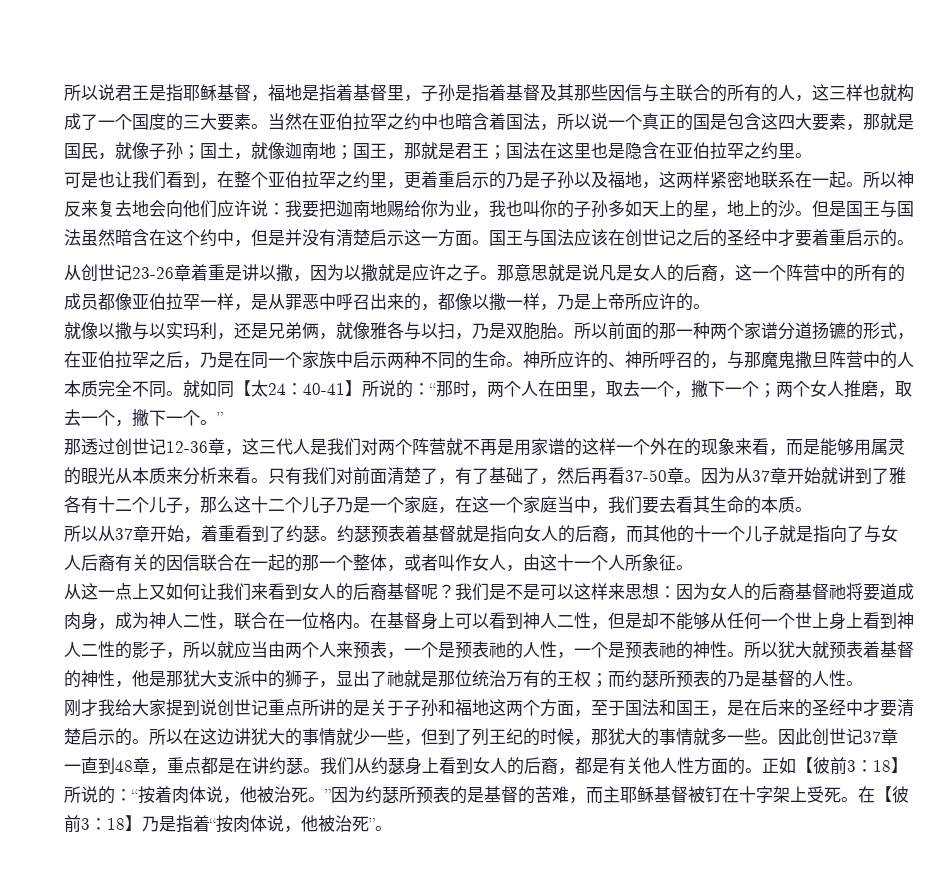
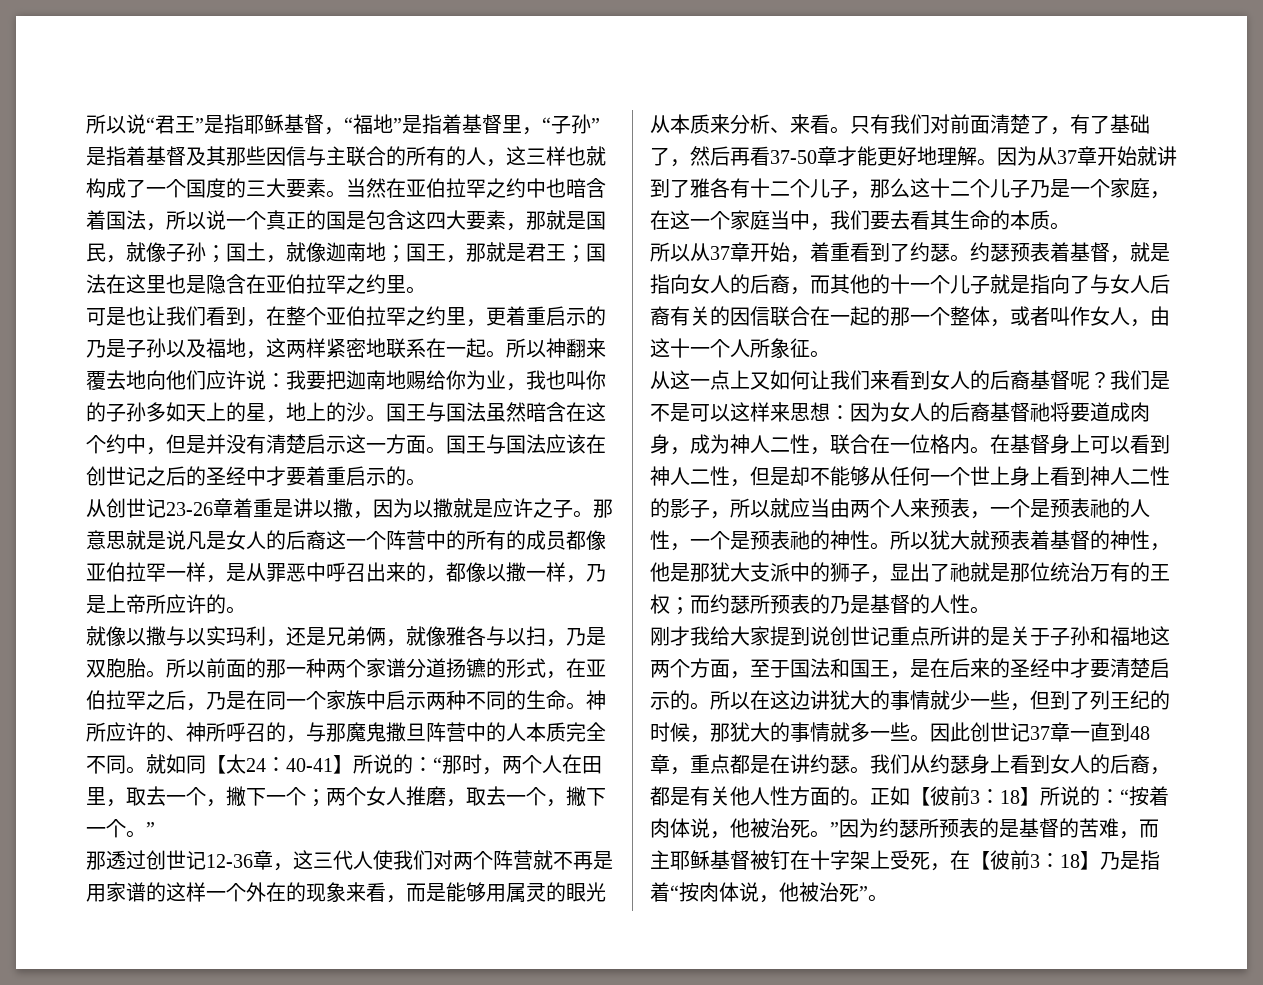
- 所以说君王是指耶稣基督，福地是指着基督里，子孙是指着基督及其那些因信与主联合的所有的人，这三样也就构成了一个国度的三大要素。
+ 所以说“君王”是指耶稣基督，“福地”是指着基督里，“子孙”是指着基督及其那些因信与主联合的所有的人，这三样也就构成了一个国度的三大要素。
- 所以神反来复去地会向他们应许说：我要把迦南地赐给你为业，我也叫你的子孙多如天上的星，地上的沙。
+ 所以神翻来覆去地向他们应许说：我要把迦南地赐给你为业，我也叫你的子孙多如天上的星，地上的沙。
- 但是国王与国法虽然暗含在这个约中，但是并没有清楚启示这一方面。
+ 国王与国法虽然暗含在这个约中，但是并没有清楚启示这一方面。
- 那意思就是说凡是女人的后裔，这一个阵营中的所有的成员都像亚伯拉罕一样，是从罪恶中呼召出来的，都像以撒一样，乃是上帝所应许的。
+ 那意思就是说凡是女人的后裔这一个阵营中的所有的成员都像亚伯拉罕一样，是从罪恶中呼召出来的，都像以撒一样，乃是上帝所应许的。
- 那透过创世记12-36章，这三代人是我们对两个阵营就不再是用家谱的这样一个外在的现象来看，而是能够用属灵的眼光从本质来分析来看。
+ 那透过创世记12-36章，这三代人使我们对两个阵营就不再是用家谱的这样一个外在的现象来看，而是能够用属灵的眼光从本质来分析、来看。
- 只有我们对前面清楚了，有了基础了，然后再看37-50章。
+ 只有我们对前面清楚了，有了基础了，然后再看37-50章才能更好地理解。
- 约瑟预表着基督就是指向女人的后裔，而其他的十一个儿子就是指向了与女人后裔有关的因信联合在一起的那一个整体，或者叫作女人，由这十一个人所象征。
+ 约瑟预表着基督，就是指向女人的后裔，而其他的十一个儿子就是指向了与女人后裔有关的因信联合在一起的那一个整体，或者叫作女人，由这十一个人所象征。
- 正如【彼前3：18】所说的：“按着肉体说，他被治死。”因为约瑟所预表的是基督的苦难，而主耶稣基督被钉在十字架上受死。在【彼前3：18】乃是指着“按肉体说，他被治死”。
+ 正如【彼前3：18】所说的：“按着肉体说，他被治死。”因为约瑟所预表的是基督的苦难，而主耶稣基督被钉在十字架上受死，在【彼前3：18】乃是指着“按肉体说，他被治死”。

